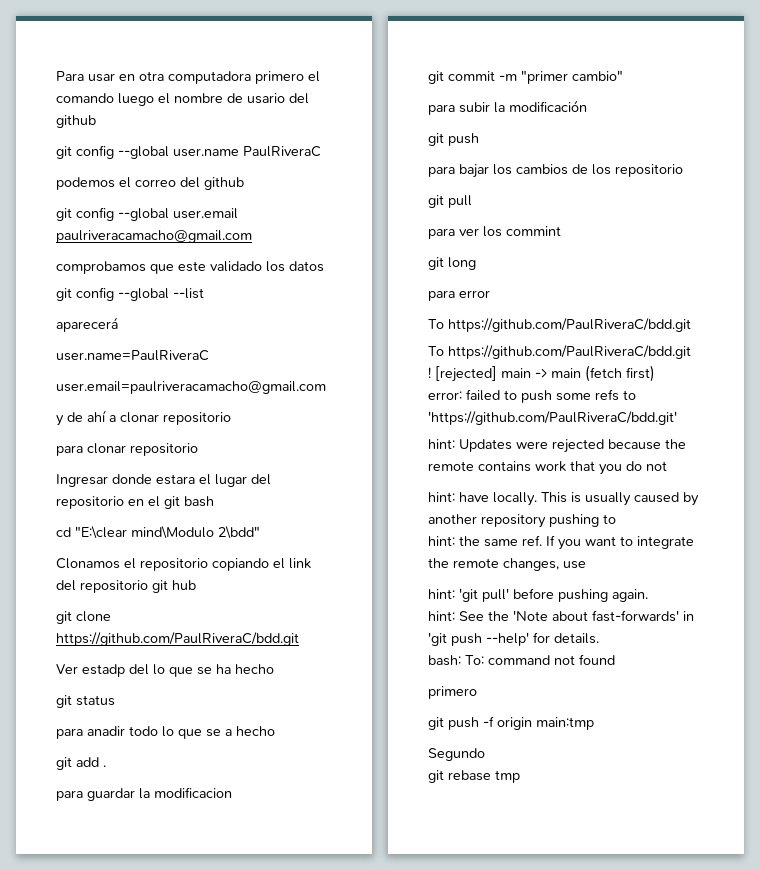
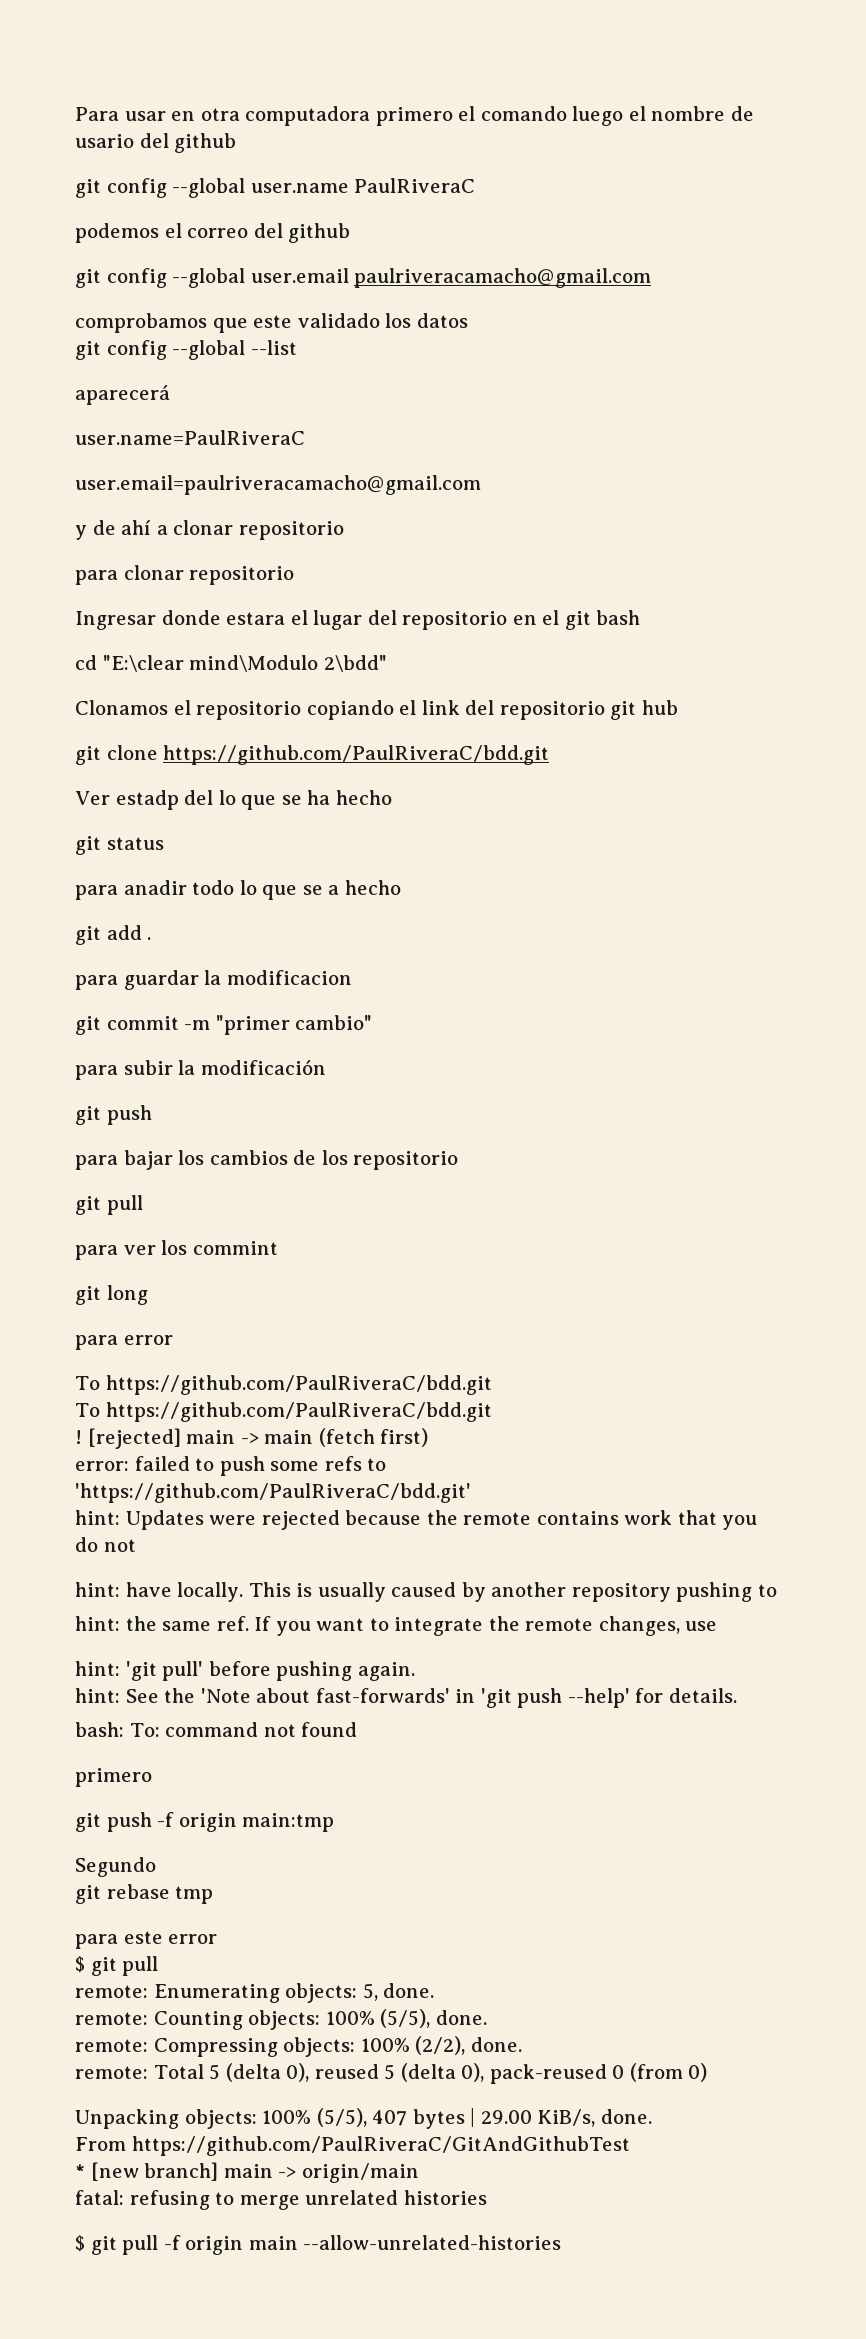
+ para este error
+ $ git pull
+ remote: Enumerating objects: 5, done.
+ remote: Counting objects: 100% (5/5), done.
+ remote: Compressing objects: 100% (2/2), done.
+ remote: Total 5 (delta 0), reused 5 (delta 0), pack-reused 0 (from 0)
+ Unpacking objects: 100% (5/5), 407 bytes | 29.00 KiB/s, done.
+ From https://github.com/PaulRiveraC/GitAndGithubTest
+ * [new branch] main -> origin/main
+ fatal: refusing to merge unrelated histories
+ $ git pull -f origin main --allow-unrelated-histories

